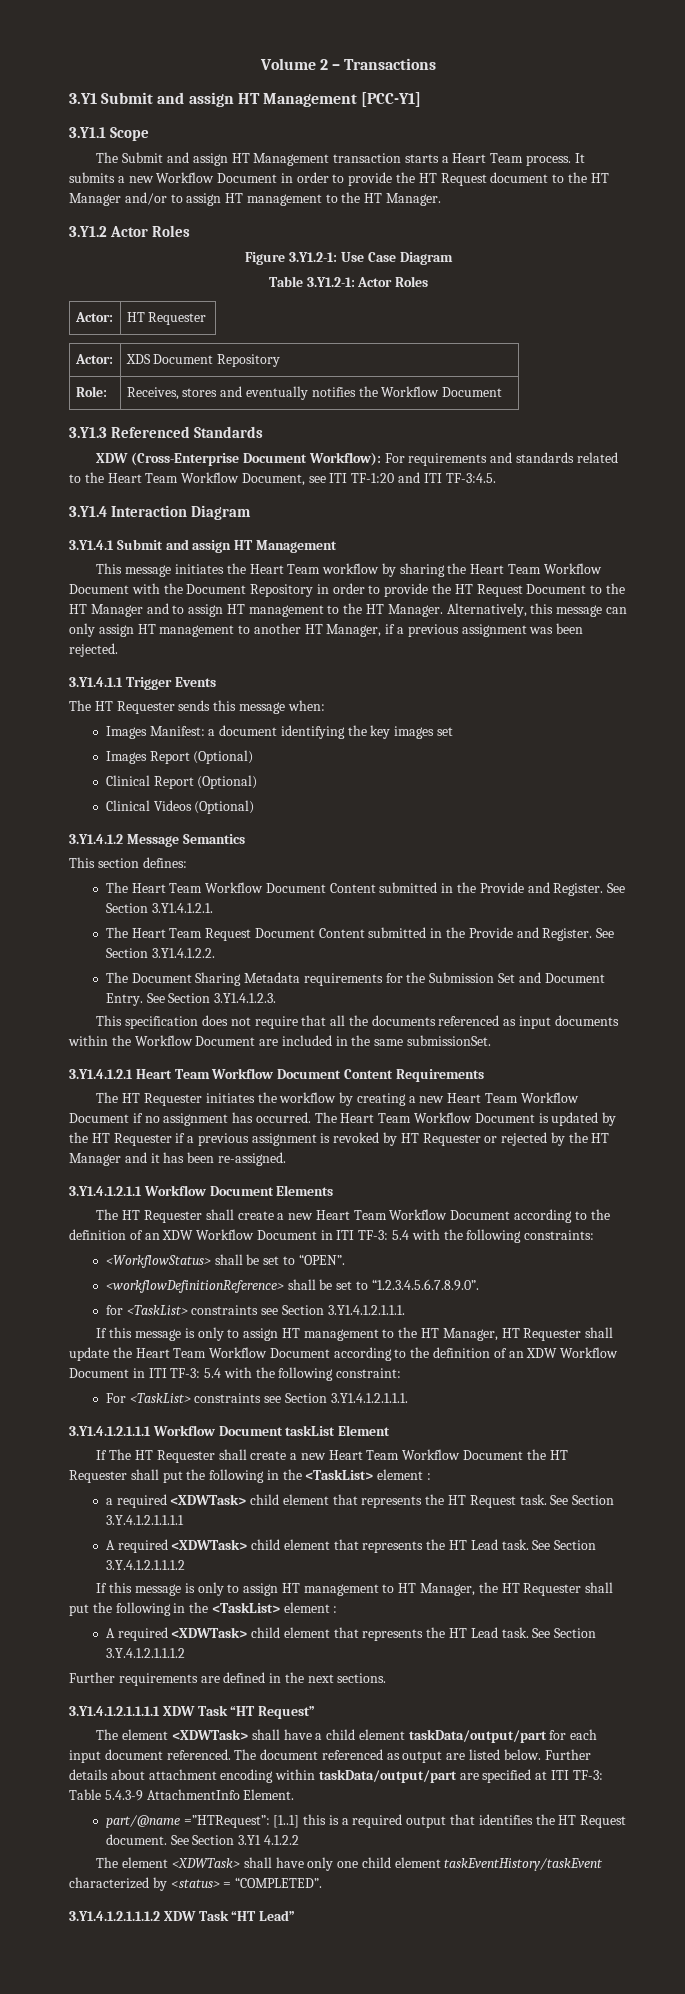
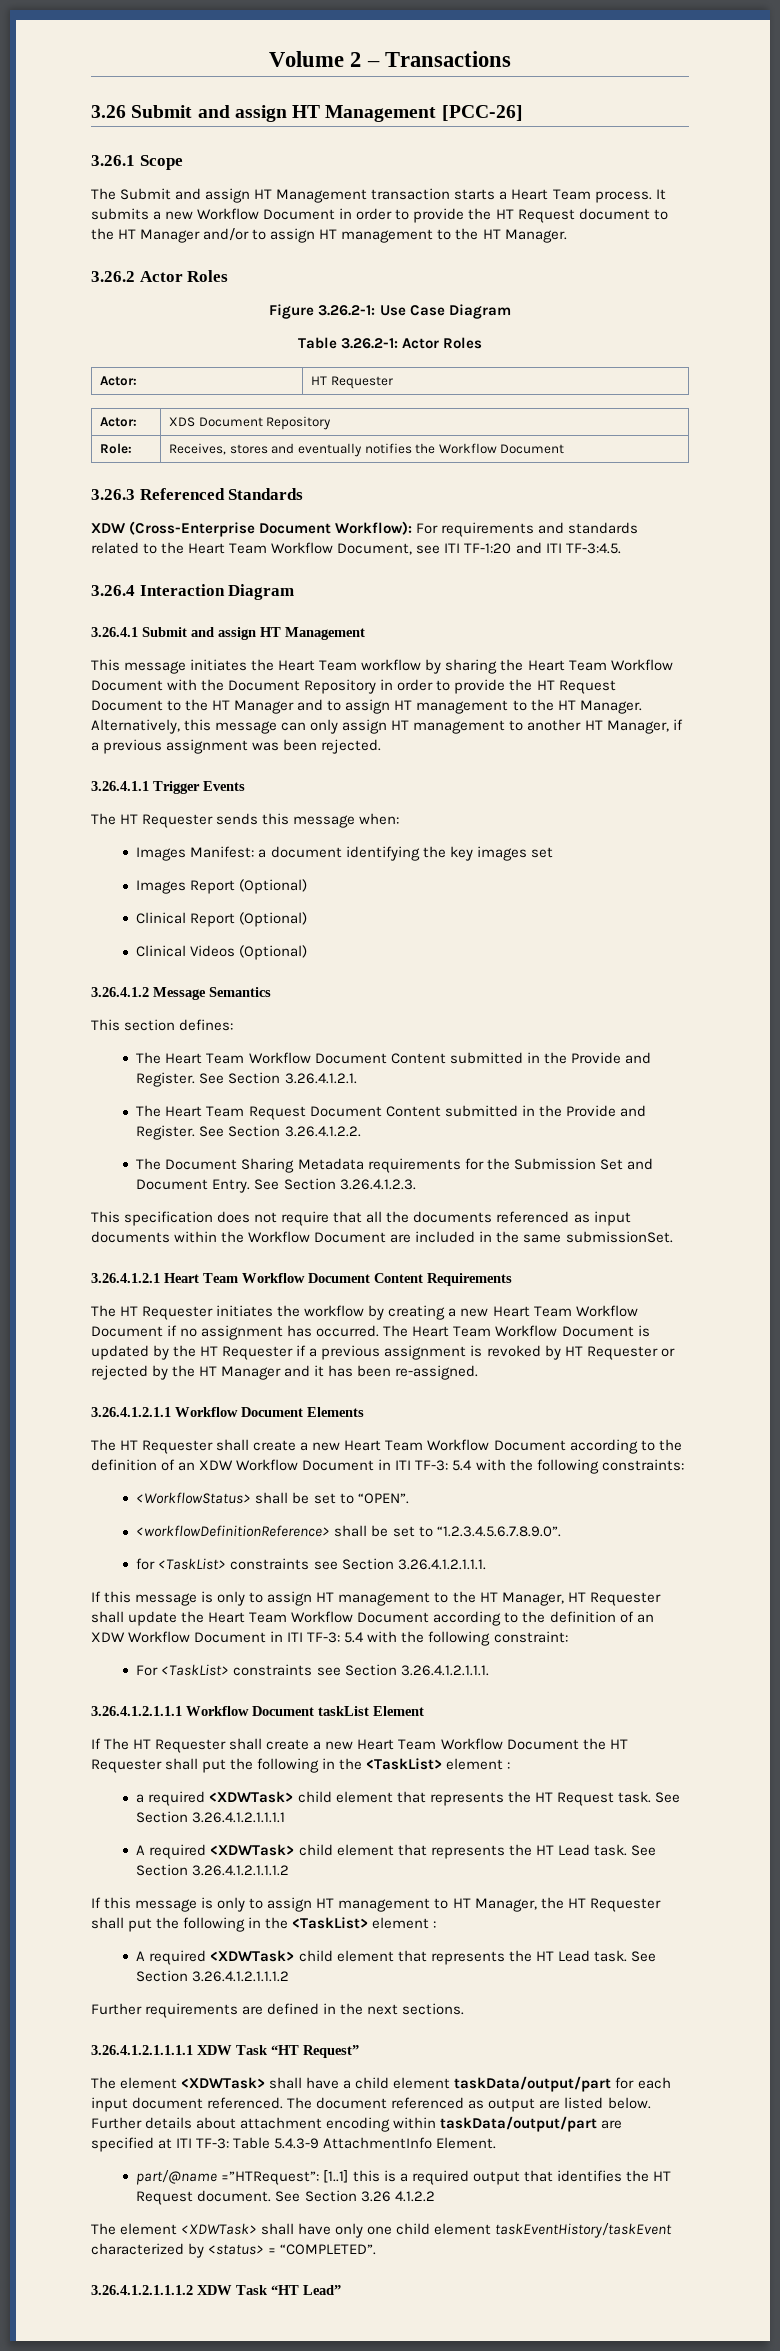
- 3.Y1 Submit and assign HT Management [PCC-Y1]
- 3.Y1.1 Scope
+ 3.26 Submit and assign HT Management [PCC-26]
+ 3.26.1 Scope
- 3.Y1.2 Actor Roles
+ 3.26.2 Actor Roles
- Figure 3.Y1.2-1: Use Case Diagram
+ Figure 3.26.2-1: Use Case Diagram
- Table 3.Y1.2-1: Actor Roles
+ Table 3.26.2-1: Actor Roles
- 3.Y1.3 Referenced Standards
+ 3.26.3 Referenced Standards
- 3.Y1.4 Interaction Diagram
+ 3.26.4 Interaction Diagram
- 3.Y1.4.1 Submit and assign HT Management
+ 3.26.4.1 Submit and assign HT Management
- 3.Y1.4.1.1 Trigger Events
+ 3.26.4.1.1 Trigger Events
- 3.Y1.4.1.2 Message Semantics
+ 3.26.4.1.2 Message Semantics
- See Section 3.Y1.4.1.2.1.
+ See Section 3.26.4.1.2.1.
- See Section 3.Y1.4.1.2.2.
+ See Section 3.26.4.1.2.2.
- See Section 3.Y1.4.1.2.3.
+ See Section 3.26.4.1.2.3.
- 3.Y1.4.1.2.1 Heart Team Workflow Document Content Requirements
+ 3.26.4.1.2.1 Heart Team Workflow Document Content Requirements
- 3.Y1.4.1.2.1.1 Workflow Document Elements
+ 3.26.4.1.2.1.1 Workflow Document Elements
- for <TaskList> constraints see Section 3.Y1.4.1.2.1.1.1.
+ for <TaskList> constraints see Section 3.26.4.1.2.1.1.1.
- For <TaskList> constraints see Section 3.Y1.4.1.2.1.1.1.
- 3.Y1.4.1.2.1.1.1 Workflow Document taskList Element
+ For <TaskList> constraints see Section 3.26.4.1.2.1.1.1.
+ 3.26.4.1.2.1.1.1 Workflow Document taskList Element
- See Section 3.Y.4.1.2.1.1.1.1
- A required <XDWTask> child element that represents the HT Lead task. See Section 3.Y.4.1.2.1.1.1.2
+ See Section 3.26.4.1.2.1.1.1.1
+ A required <XDWTask> child element that represents the HT Lead task. See Section 3.26.4.1.2.1.1.1.2
  If this message is only to assign HT management to HT Manager, the HT Requester shall put the following in the <TaskList> element :
- A required <XDWTask> child element that represents the HT Lead task. See Section 3.Y.4.1.2.1.1.1.2
+ A required <XDWTask> child element that represents the HT Lead task. See Section 3.26.4.1.2.1.1.1.2
- 3.Y1.4.1.2.1.1.1.1 XDW Task “HT Request”
+ 3.26.4.1.2.1.1.1.1 XDW Task “HT Request”
- See Section 3.Y1 4.1.2.2
+ See Section 3.26 4.1.2.2
- 3.Y1.4.1.2.1.1.1.2 XDW Task “HT Lead”
+ 3.26.4.1.2.1.1.1.2 XDW Task “HT Lead”

